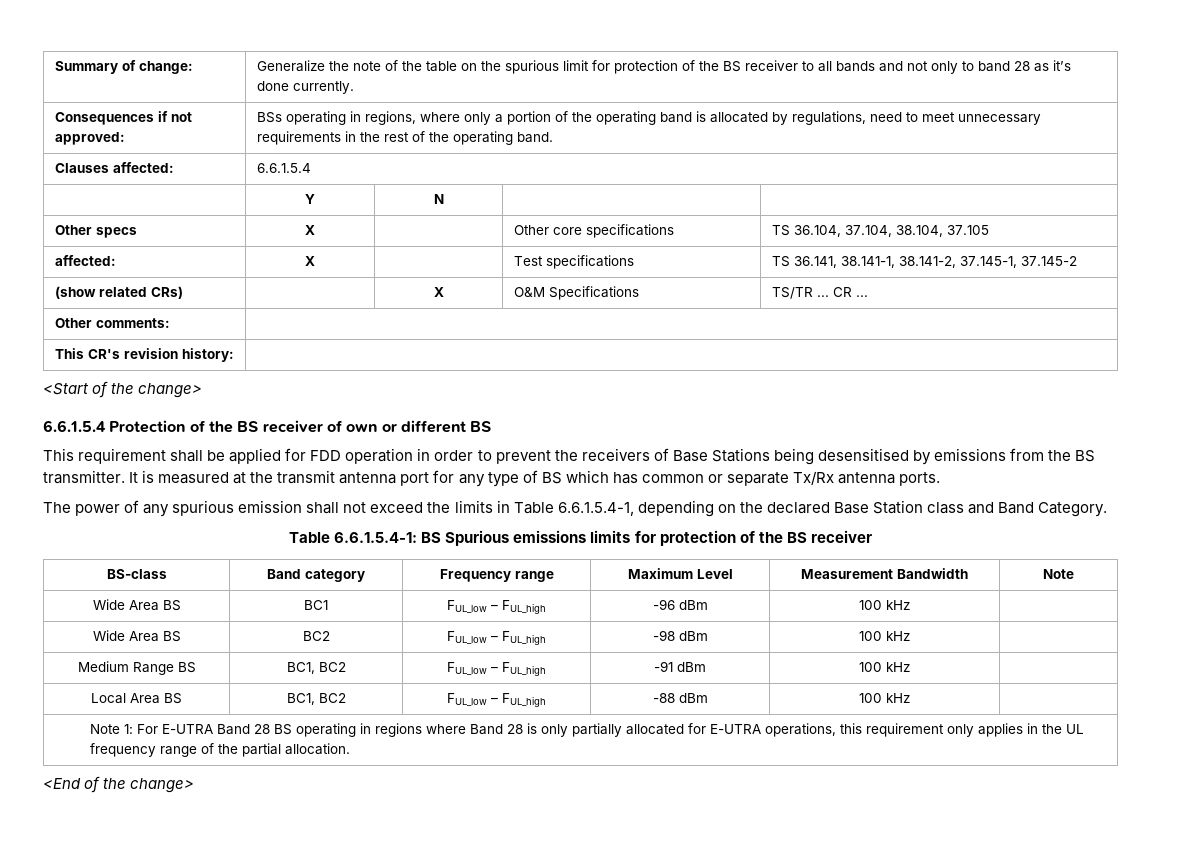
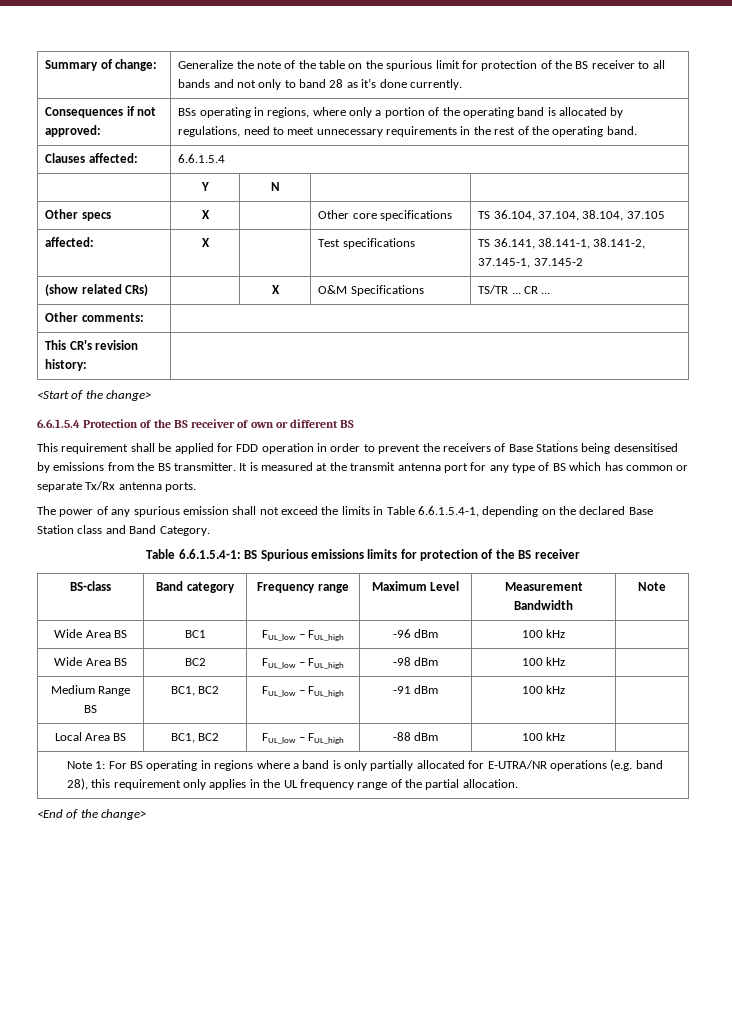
- Note 1: For E-UTRA Band 28 BS operating in regions where Band 28 is only partially allocated for E-UTRA operations, this requirement only applies in the UL frequency range of the partial allocation.
+ Note 1: For BS operating in regions where a band is only partially allocated for E-UTRA/NR operations (e.g. band 28), this requirement only applies in the UL frequency range of the partial allocation.

